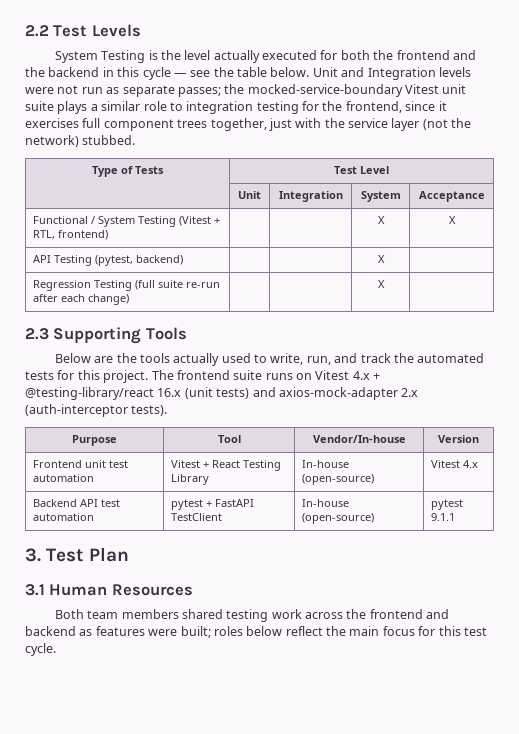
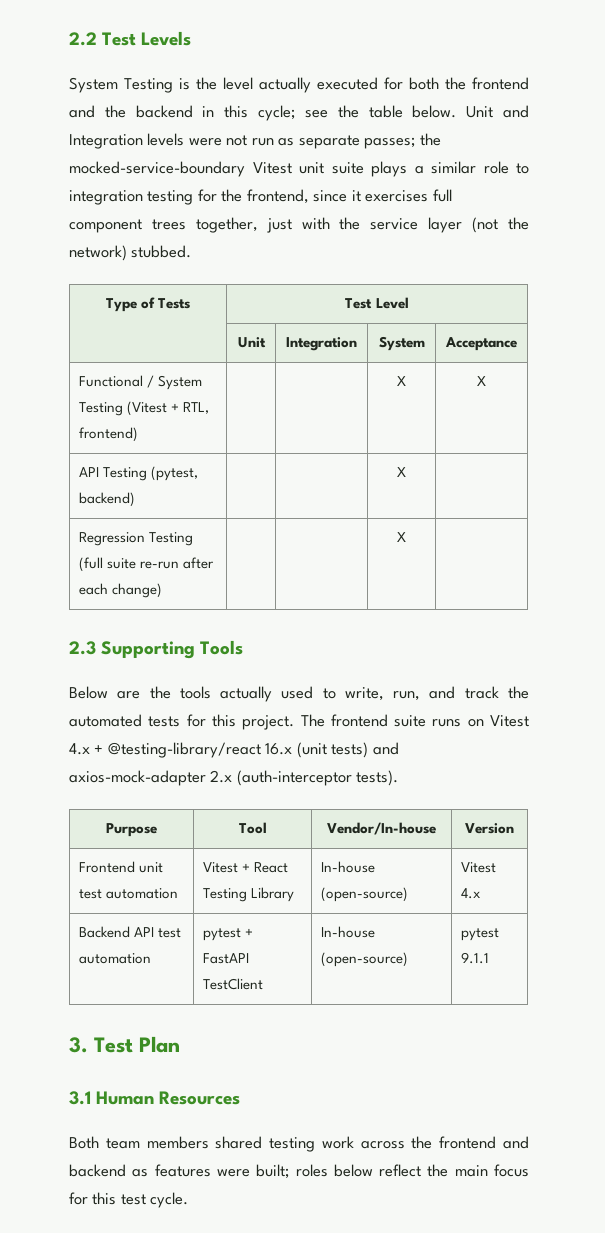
- System Testing is the level actually executed for both the frontend and the backend in this cycle — see the table below.
+ System Testing is the level actually executed for both the frontend and the backend in this cycle; see the table below.

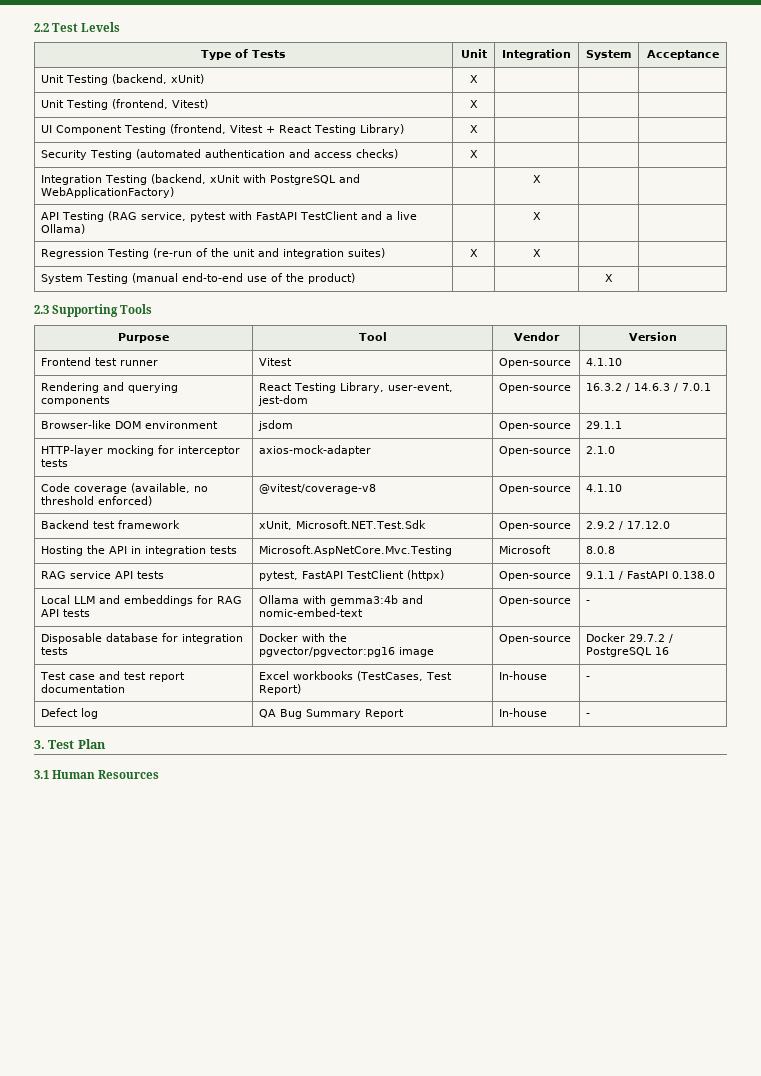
- System Testing is the level actually executed for both the frontend and the backend in this cycle; see the table below. Unit and Integration levels were not run as separate passes; the mocked-service-boundary Vitest unit suite plays a similar role to integration testing for the frontend, since it exercises full component trees together, just with the service layer (not the network) stubbed.
- Type of Tests | Test Level
- | Unit | Integration | System | Acceptance
+ Type of Tests | Unit | Integration | System | Acceptance
- Functional / System Testing (Vitest + RTL, frontend) | | | X | X
+ Unit Testing (backend, xUnit) | X | | |
+ Unit Testing (frontend, Vitest) | X | | |
+ UI Component Testing (frontend, Vitest + React Testing Library) | X | | |
+ Security Testing (automated authentication and access checks) | X | | |
+ Integration Testing (backend, xUnit with PostgreSQL and WebApplicationFactory) | | X | |
- API Testing (pytest, backend) | | | X |
+ API Testing (RAG service, pytest with FastAPI TestClient and a live Ollama) | | X | |
- Regression Testing (full suite re-run after each change) | | | X |
+ Regression Testing (re-run of the unit and integration suites) | X | X | |
+ System Testing (manual end-to-end use of the product) | | | X |
  2.3 Supporting Tools
- Below are the tools actually used to write, run, and track the automated tests for this project. The frontend suite runs on Vitest 4.x + @testing-library/react 16.x (unit tests) and axios-mock-adapter 2.x (auth-interceptor tests).
- Purpose | Tool | Vendor/In-house | Version
+ Purpose | Tool | Vendor | Version
- Frontend unit test automation | Vitest + React Testing Library | In-house (open-source) | Vitest 4.x
- Backend API test automation | pytest + FastAPI TestClient | In-house (open-source) | pytest 9.1.1
+ Frontend test runner | Vitest | Open-source | 4.1.10
+ Rendering and querying components | React Testing Library, user-event, jest-dom | Open-source | 16.3.2 / 14.6.3 / 7.0.1
+ Browser-like DOM environment | jsdom | Open-source | 29.1.1
+ HTTP-layer mocking for interceptor tests | axios-mock-adapter | Open-source | 2.1.0
+ Code coverage (available, no threshold enforced) | @vitest/coverage-v8 | Open-source | 4.1.10
+ Backend test framework | xUnit, Microsoft.NET.Test.Sdk | Open-source | 2.9.2 / 17.12.0
+ Hosting the API in integration tests | Microsoft.AspNetCore.Mvc.Testing | Microsoft | 8.0.8
+ RAG service API tests | pytest, FastAPI TestClient (httpx) | Open-source | 9.1.1 / FastAPI 0.138.0
+ Local LLM and embeddings for RAG API tests | Ollama with gemma3:4b and nomic-embed-text | Open-source | -
+ Disposable database for integration tests | Docker with the pgvector/pgvector:pg16 image | Open-source | Docker 29.7.2 / PostgreSQL 16
+ Test case and test report documentation | Excel workbooks (TestCases, Test Report) | In-house | -
+ Defect log | QA Bug Summary Report | In-house | -
- Both team members shared testing work across the frontend and backend as features were built; roles below reflect the main focus for this test cycle.

